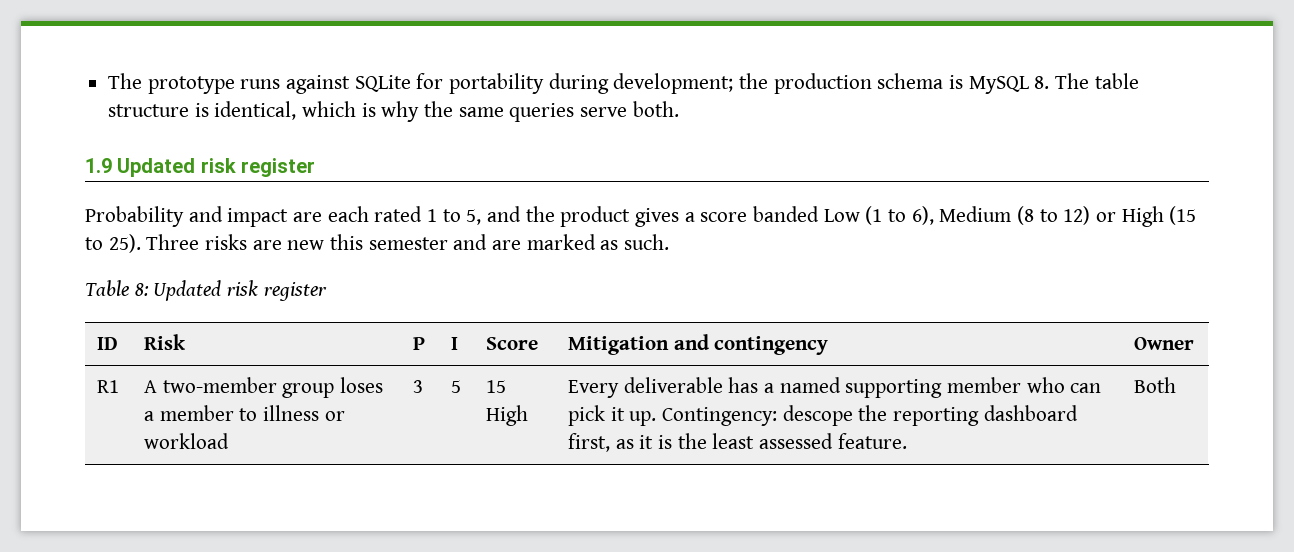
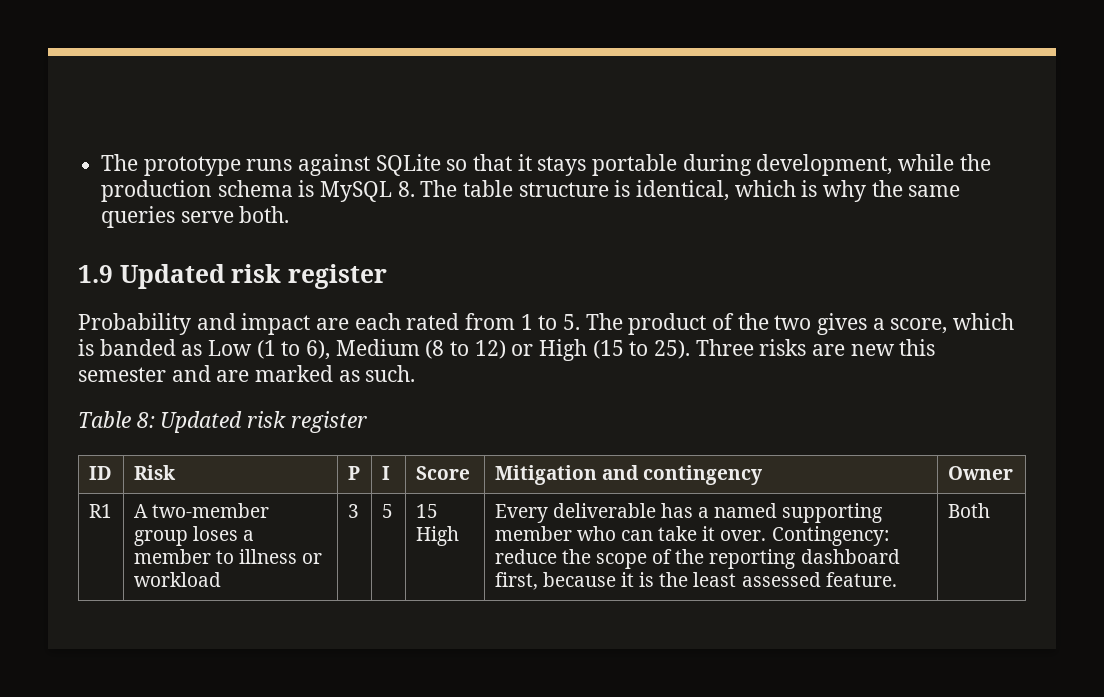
- The prototype runs against SQLite for portability during development; the production schema is MySQL 8. The table structure is identical, which is why the same queries serve both.
+ The prototype runs against SQLite so that it stays portable during development, while the production schema is MySQL 8. The table structure is identical, which is why the same queries serve both.
- Probability and impact are each rated 1 to 5, and the product gives a score banded Low (1 to 6), Medium (8 to 12) or High (15 to 25).
+ Probability and impact are each rated from 1 to 5. The product of the two gives a score, which is banded as Low (1 to 6), Medium (8 to 12) or High (15 to 25).
- Every deliverable has a named supporting member who can pick it up. Contingency: descope the reporting dashboard first, as it is the least assessed feature.
+ Every deliverable has a named supporting member who can take it over. Contingency: reduce the scope of the reporting dashboard first, because it is the least assessed feature.

